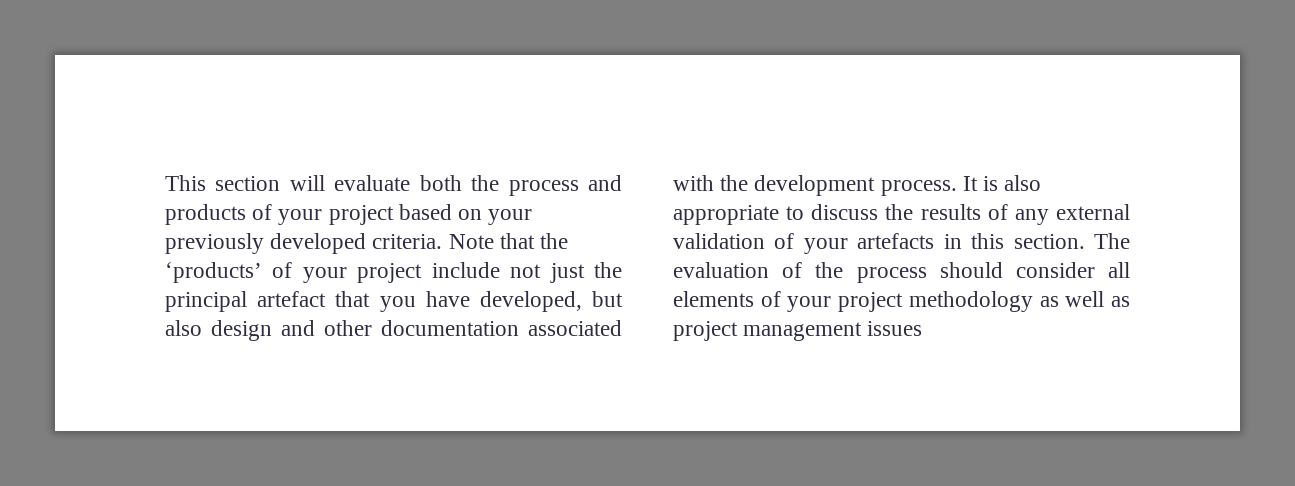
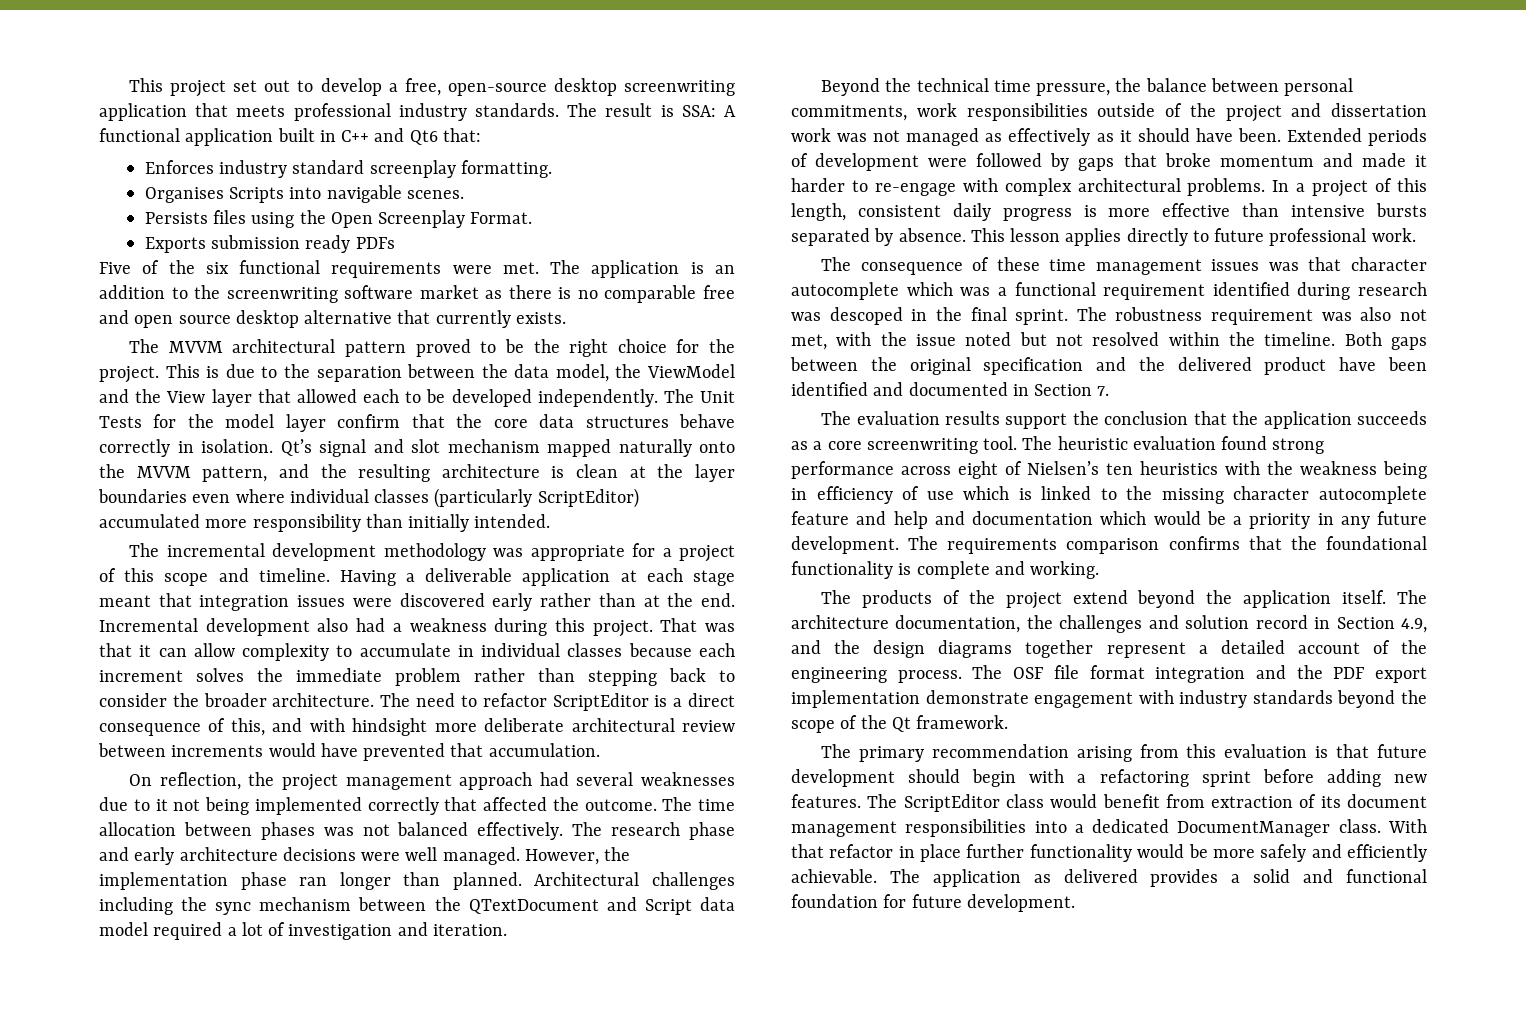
- This section will evaluate both the process and products of your project based on your previously developed criteria. Note that the ‘products’ of your project include not just the principal artefact that you have developed, but also design and other documentation associated with the development process. It is also appropriate to discuss the results of any external validation of your artefacts in this section. The evaluation of the process should consider all elements of your project methodology as well as project management issues
+ This project set out to develop a free, open-source desktop screenwriting application that meets professional industry standards. The result is SSA: A functional application built in C++ and Qt6 that:
+ Enforces industry standard screenplay formatting.
+ Organises Scripts into navigable scenes.
+ Persists files using the Open Screenplay Format.
+ Exports submission ready PDFs
+ Five of the six functional requirements were met. The application is an addition to the screenwriting software market as there is no comparable free and open source desktop alternative that currently exists.
+ The MVVM architectural pattern proved to be the right choice for the project. This is due to the separation between the data model, the ViewModel and the View layer that allowed each to be developed independently. The Unit Tests for the model layer confirm that the core data structures behave correctly in isolation. Qt’s signal and slot mechanism mapped naturally onto the MVVM pattern, and the resulting architecture is clean at the layer boundaries even where individual classes (particularly ScriptEditor) accumulated more responsibility than initially intended.
+ The incremental development methodology was appropriate for a project of this scope and timeline. Having a deliverable application at each stage meant that integration issues were discovered early rather than at the end. Incremental development also had a weakness during this project. That was that it can allow complexity to accumulate in individual classes because each increment solves the immediate problem rather than stepping back to consider the broader architecture. The need to refactor ScriptEditor is a direct consequence of this, and with hindsight more deliberate architectural review between increments would have prevented that accumulation.
+ On reflection, the project management approach had several weaknesses due to it not being implemented correctly that affected the outcome. The time allocation between phases was not balanced effectively. The research phase and early architecture decisions were well managed. However, the implementation phase ran longer than planned. Architectural challenges including the sync mechanism between the QTextDocument and Script data model required a lot of investigation and iteration.
+ Beyond the technical time pressure, the balance between personal commitments, work responsibilities outside of the project and dissertation work was not managed as effectively as it should have been. Extended periods of development were followed by gaps that broke momentum and made it harder to re-engage with complex architectural problems. In a project of this length, consistent daily progress is more effective than intensive bursts separated by absence. This lesson applies directly to future professional work.
+ The consequence of these time management issues was that character autocomplete which was a functional requirement identified during research was descoped in the final sprint. The robustness requirement was also not met, with the issue noted but not resolved within the timeline. Both gaps between the original specification and the delivered product have been identified and documented in Section 7.
+ The evaluation results support the conclusion that the application succeeds as a core screenwriting tool. The heuristic evaluation found strong performance across eight of Nielsen’s ten heuristics with the weakness being in efficiency of use which is linked to the missing character autocomplete feature and help and documentation which would be a priority in any future development. The requirements comparison confirms that the foundational functionality is complete and working.
+ The products of the project extend beyond the application itself. The architecture documentation, the challenges and solution record in Section 4.9, and the design diagrams together represent a detailed account of the engineering process. The OSF file format integration and the PDF export implementation demonstrate engagement with industry standards beyond the scope of the Qt framework.
+ The primary recommendation arising from this evaluation is that future development should begin with a refactoring sprint before adding new features. The ScriptEditor class would benefit from extraction of its document management responsibilities into a dedicated DocumentManager class. With that refactor in place further functionality would be more safely and efficiently achievable. The application as delivered provides a solid and functional foundation for future development.

